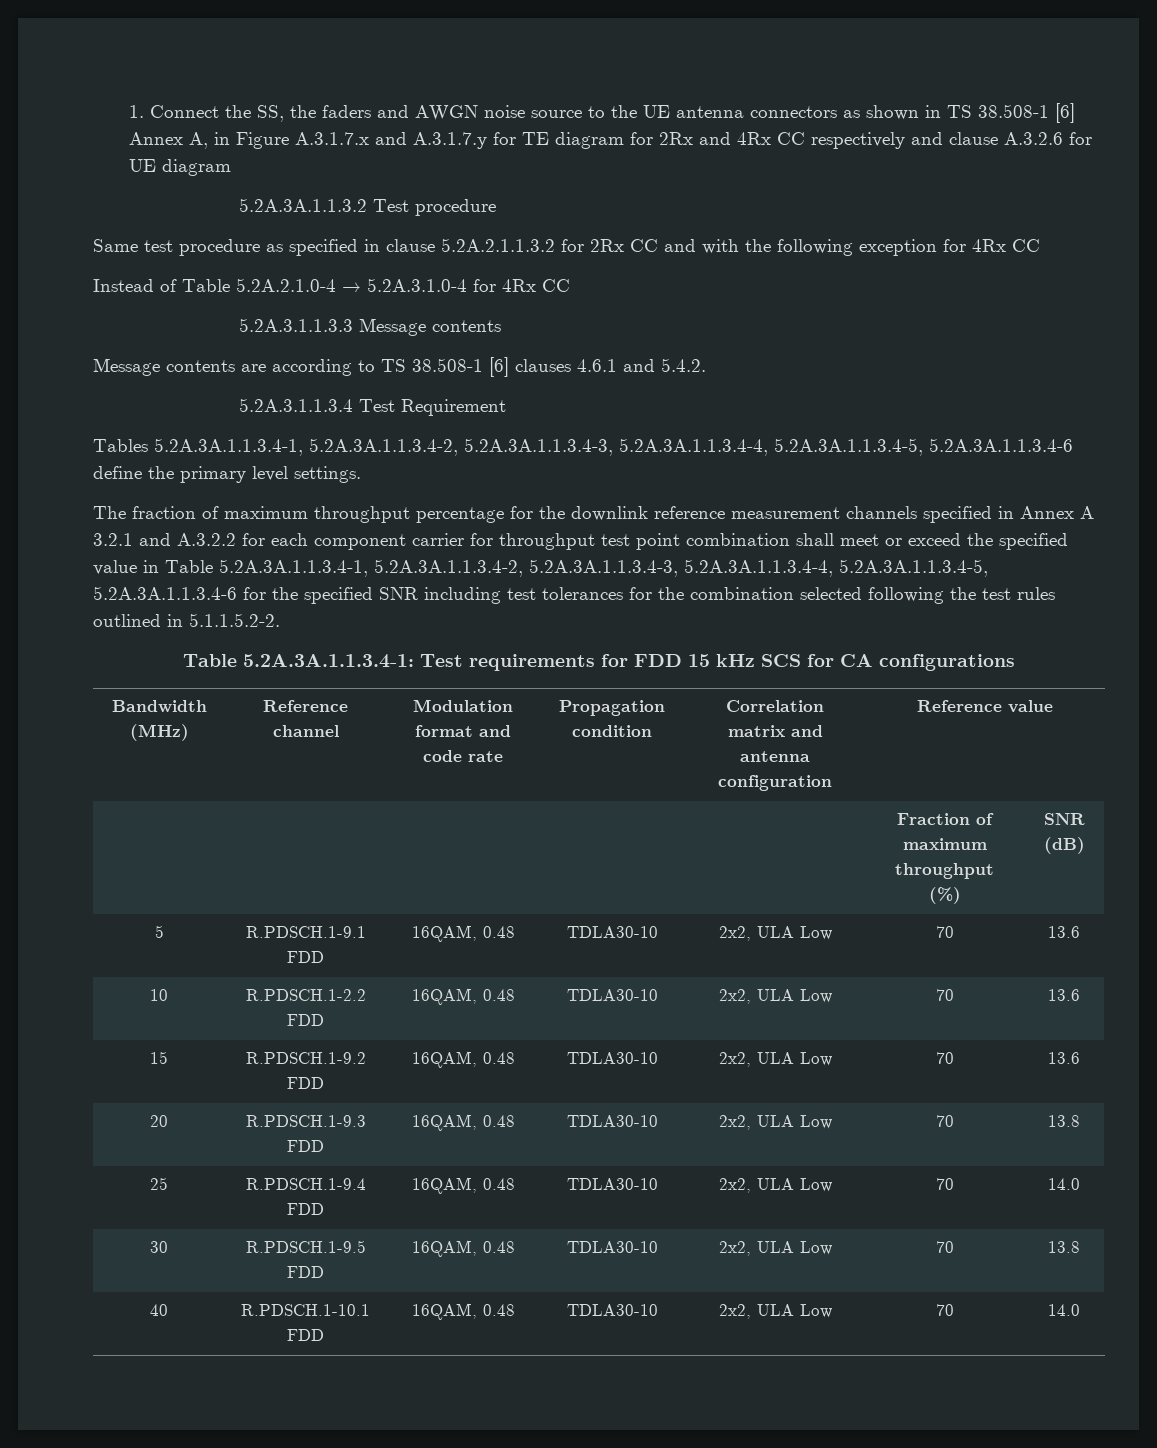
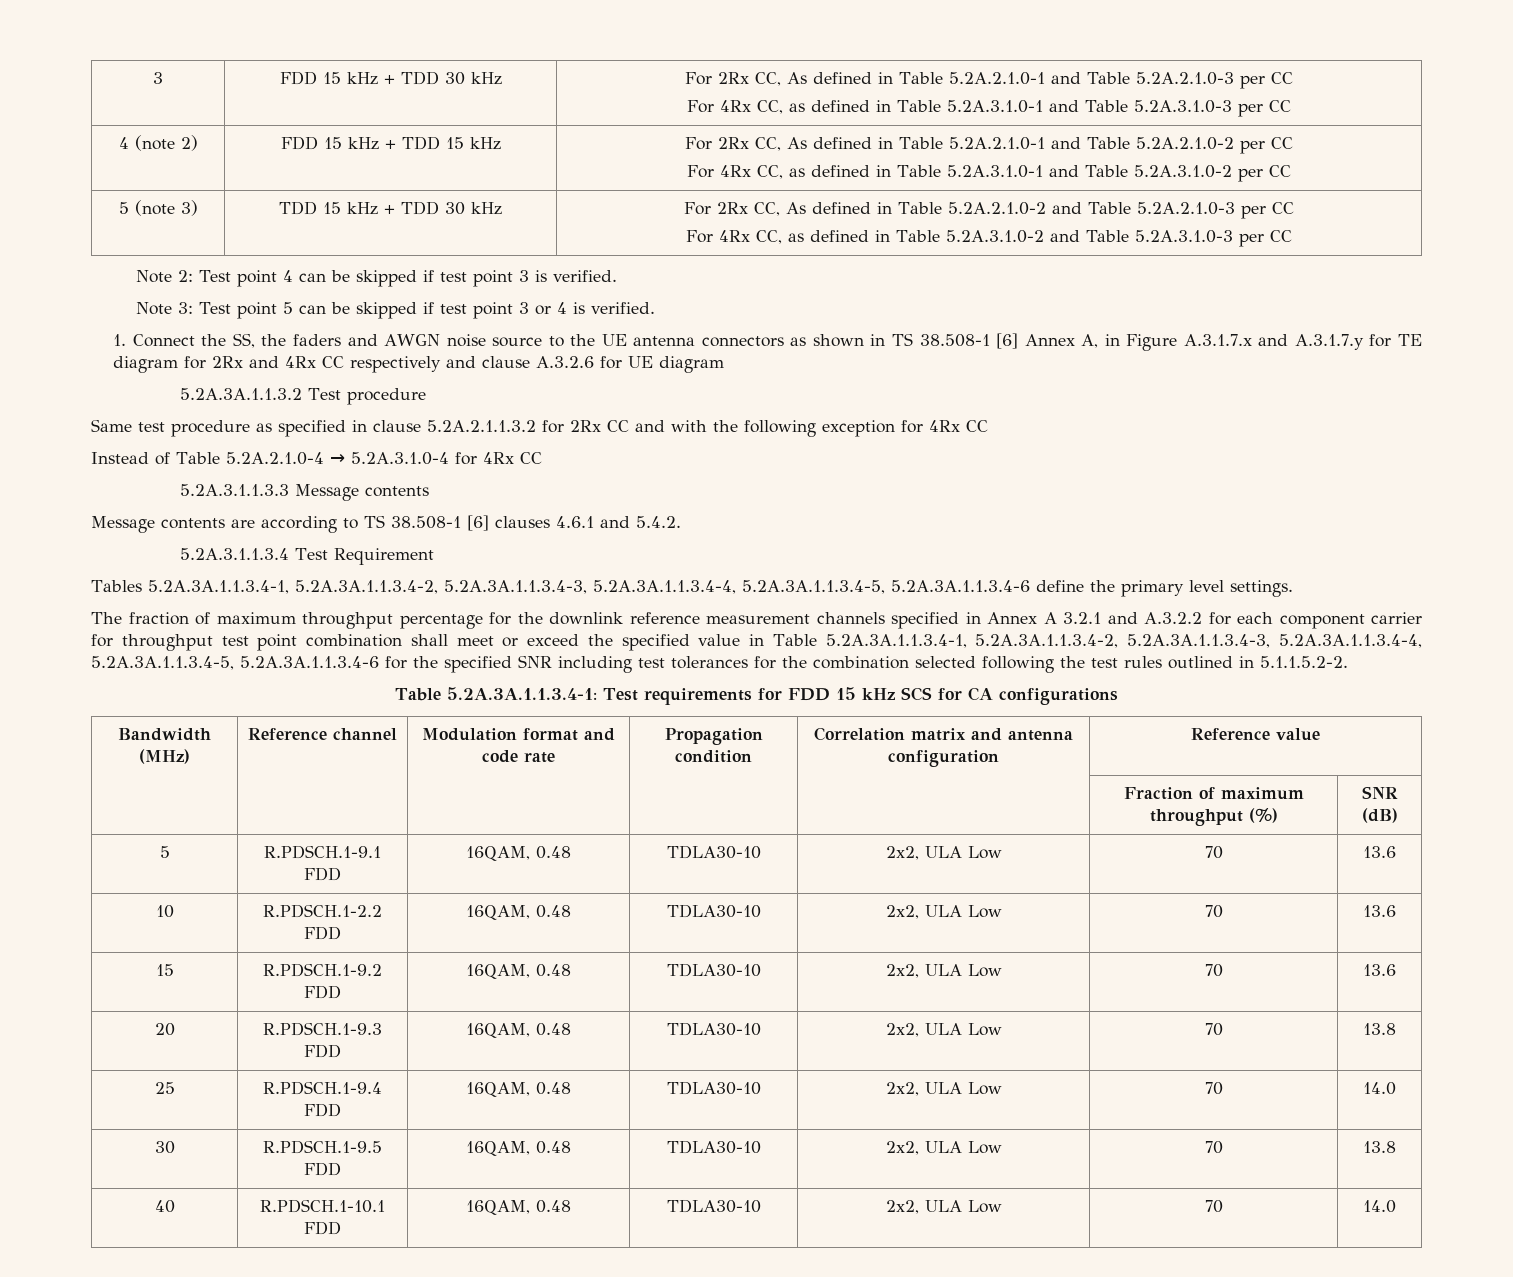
+ 3 | FDD 15 kHz + TDD 30 kHz | For 2Rx CC, As defined in Table 5.2A.2.1.0-1 and Table 5.2A.2.1.0-3 per CC
+ For 4Rx CC, as defined in Table 5.2A.3.1.0-1 and Table 5.2A.3.1.0-3 per CC
+ 4 (note 2) | FDD 15 kHz + TDD 15 kHz | For 2Rx CC, As defined in Table 5.2A.2.1.0-1 and Table 5.2A.2.1.0-2 per CC
+ For 4Rx CC, as defined in Table 5.2A.3.1.0-1 and Table 5.2A.3.1.0-2 per CC
+ 5 (note 3) | TDD 15 kHz + TDD 30 kHz | For 2Rx CC, As defined in Table 5.2A.2.1.0-2 and Table 5.2A.2.1.0-3 per CC
+ For 4Rx CC, as defined in Table 5.2A.3.1.0-2 and Table 5.2A.3.1.0-3 per CC
+ Note 2: Test point 4 can be skipped if test point 3 is verified.
+ Note 3: Test point 5 can be skipped if test point 3 or 4 is verified.

